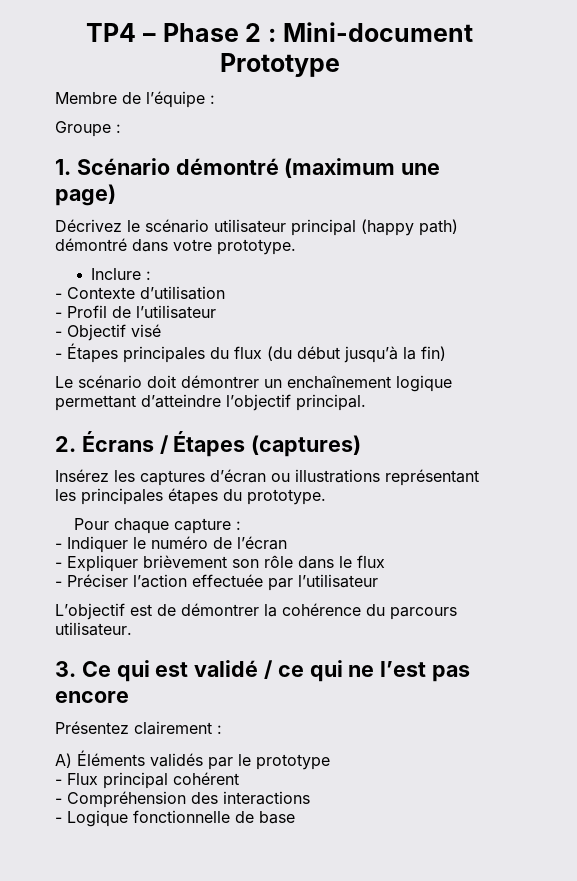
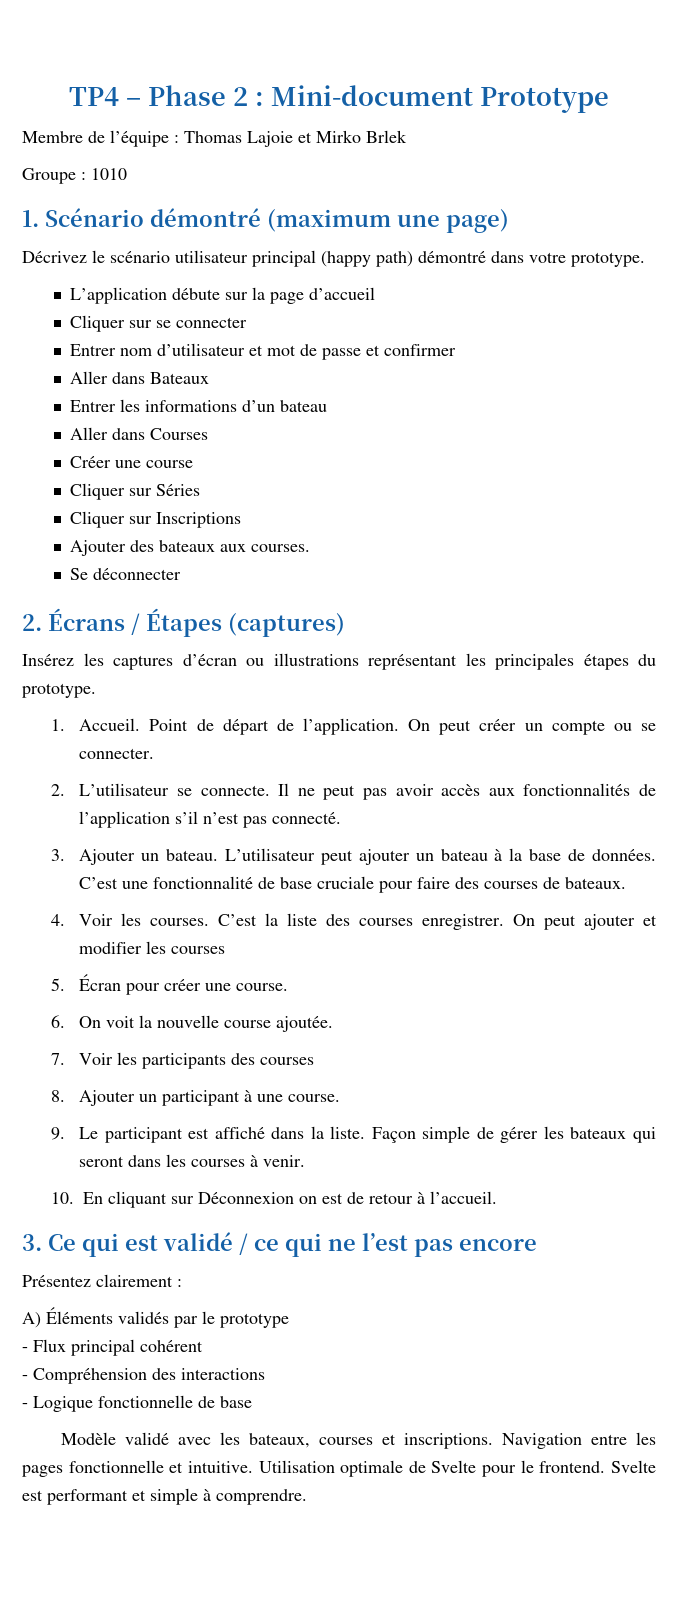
- Membre de l’équipe :
+ Membre de l’équipe : Thomas Lajoie et Mirko Brlek
- Groupe :
+ Groupe : 1010
- Inclure :
- - Contexte d’utilisation
- - Profil de l’utilisateur
- - Objectif visé
- - Étapes principales du flux (du début jusqu’à la fin)
- Le scénario doit démontrer un enchaînement logique permettant d’atteindre l’objectif principal.
+ L’application débute sur la page d’accueil
+ Cliquer sur se connecter
+ Entrer nom d’utilisateur et mot de passe et confirmer
+ Aller dans Bateaux
+ Entrer les informations d’un bateau
+ Aller dans Courses
+ Créer une course
+ Cliquer sur Séries
+ Cliquer sur Inscriptions
+ Ajouter des bateaux aux courses.
+ Se déconnecter
- Pour chaque capture :
- - Indiquer le numéro de l’écran
- - Expliquer brièvement son rôle dans le flux
- - Préciser l’action effectuée par l’utilisateur
- L’objectif est de démontrer la cohérence du parcours utilisateur.
+ 1. Accueil. Point de départ de l’application. On peut créer un compte ou se connecter.
+ 2. L’utilisateur se connecte. Il ne peut pas avoir accès aux fonctionnalités de l’application s’il n’est pas connecté.
+ 3. Ajouter un bateau. L’utilisateur peut ajouter un bateau à la base de données. C’est une fonctionnalité de base cruciale pour faire des courses de bateaux.
+ 4. Voir les courses. C’est la liste des courses enregistrer. On peut ajouter et modifier les courses
+ 5. Écran pour créer une course.
+ 6. On voit la nouvelle course ajoutée.
+ 7. Voir les participants des courses
+ 8. Ajouter un participant à une course.
+ 9. Le participant est affiché dans la liste. Façon simple de gérer les bateaux qui seront dans les courses à venir.
+ 10. En cliquant sur Déconnexion on est de retour à l’accueil.
+ Modèle validé avec les bateaux, courses et inscriptions. Navigation entre les pages fonctionnelle et intuitive. Utilisation optimale de Svelte pour le frontend. Svelte est performant et simple à comprendre.

